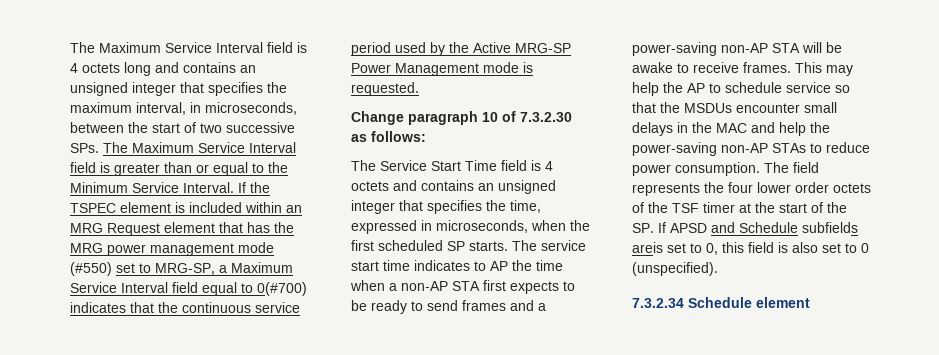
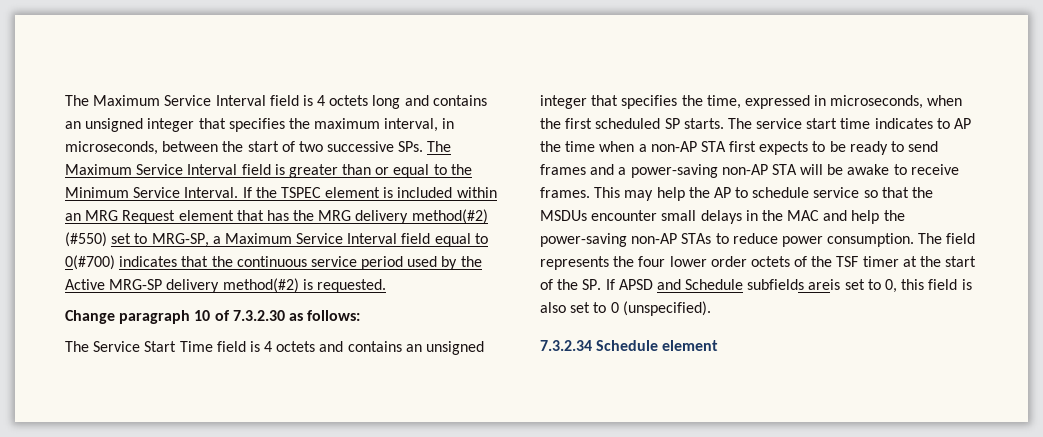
- If the TSPEC element is included within an MRG Request element that has the MRG power management mode (#550) set to MRG-SP, a Maximum Service Interval field equal to 0(#700) indicates that the continuous service period used by the Active MRG-SP Power Management mode is requested.
+ If the TSPEC element is included within an MRG Request element that has the MRG delivery method(#2) (#550) set to MRG-SP, a Maximum Service Interval field equal to 0(#700) indicates that the continuous service period used by the Active MRG-SP delivery method(#2) is requested.

